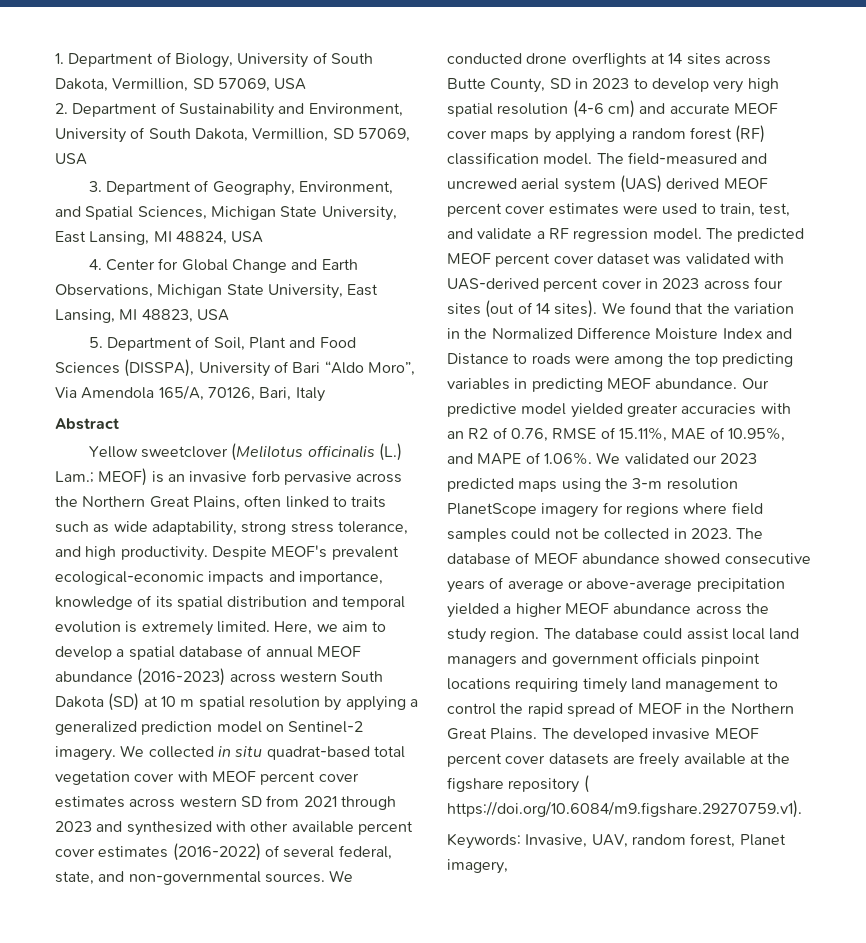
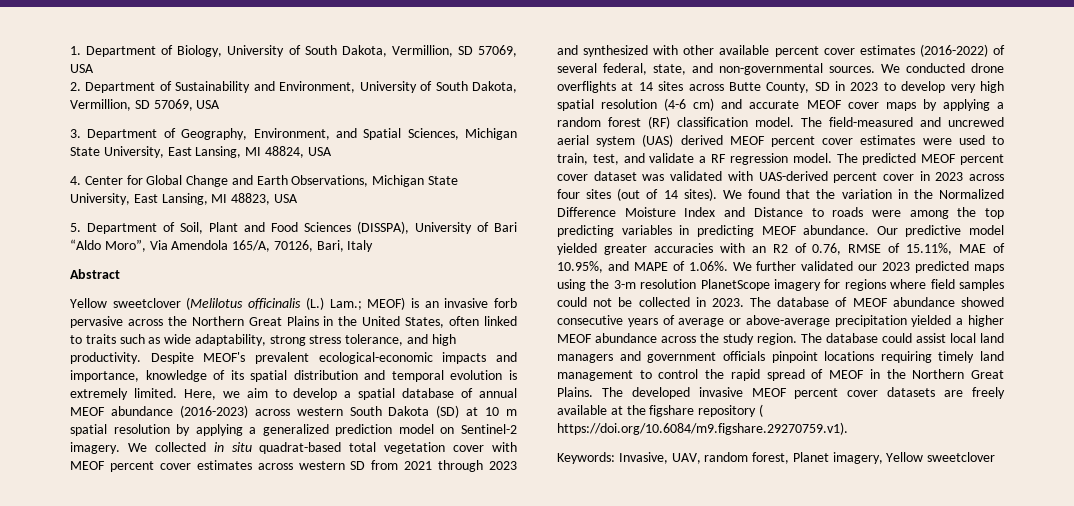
- Yellow sweetclover (Melilotus officinalis (L.) Lam.; MEOF) is an invasive forb pervasive across the Northern Great Plains, often linked to traits such as wide adaptability, strong stress tolerance, and high productivity.
+ Yellow sweetclover (Melilotus officinalis (L.) Lam.; MEOF) is an invasive forb pervasive across the Northern Great Plains in the United States, often linked to traits such as wide adaptability, strong stress tolerance, and high productivity.
- Our predictive model yielded greater accuracies with an R2 of 0.76, RMSE of 15.11%, MAE of 10.95%, and MAPE of 1.06%. We validated our 2023 predicted maps using the 3-m resolution PlanetScope imagery for regions where field samples could not be collected in 2023.
+ Our predictive model yielded greater accuracies with an R2 of 0.76, RMSE of 15.11%, MAE of 10.95%, and MAPE of 1.06%. We further validated our 2023 predicted maps using the 3-m resolution PlanetScope imagery for regions where field samples could not be collected in 2023.
- Keywords: Invasive, UAV, random forest, Planet imagery,
+ Keywords: Invasive, UAV, random forest, Planet imagery, Yellow sweetclover

